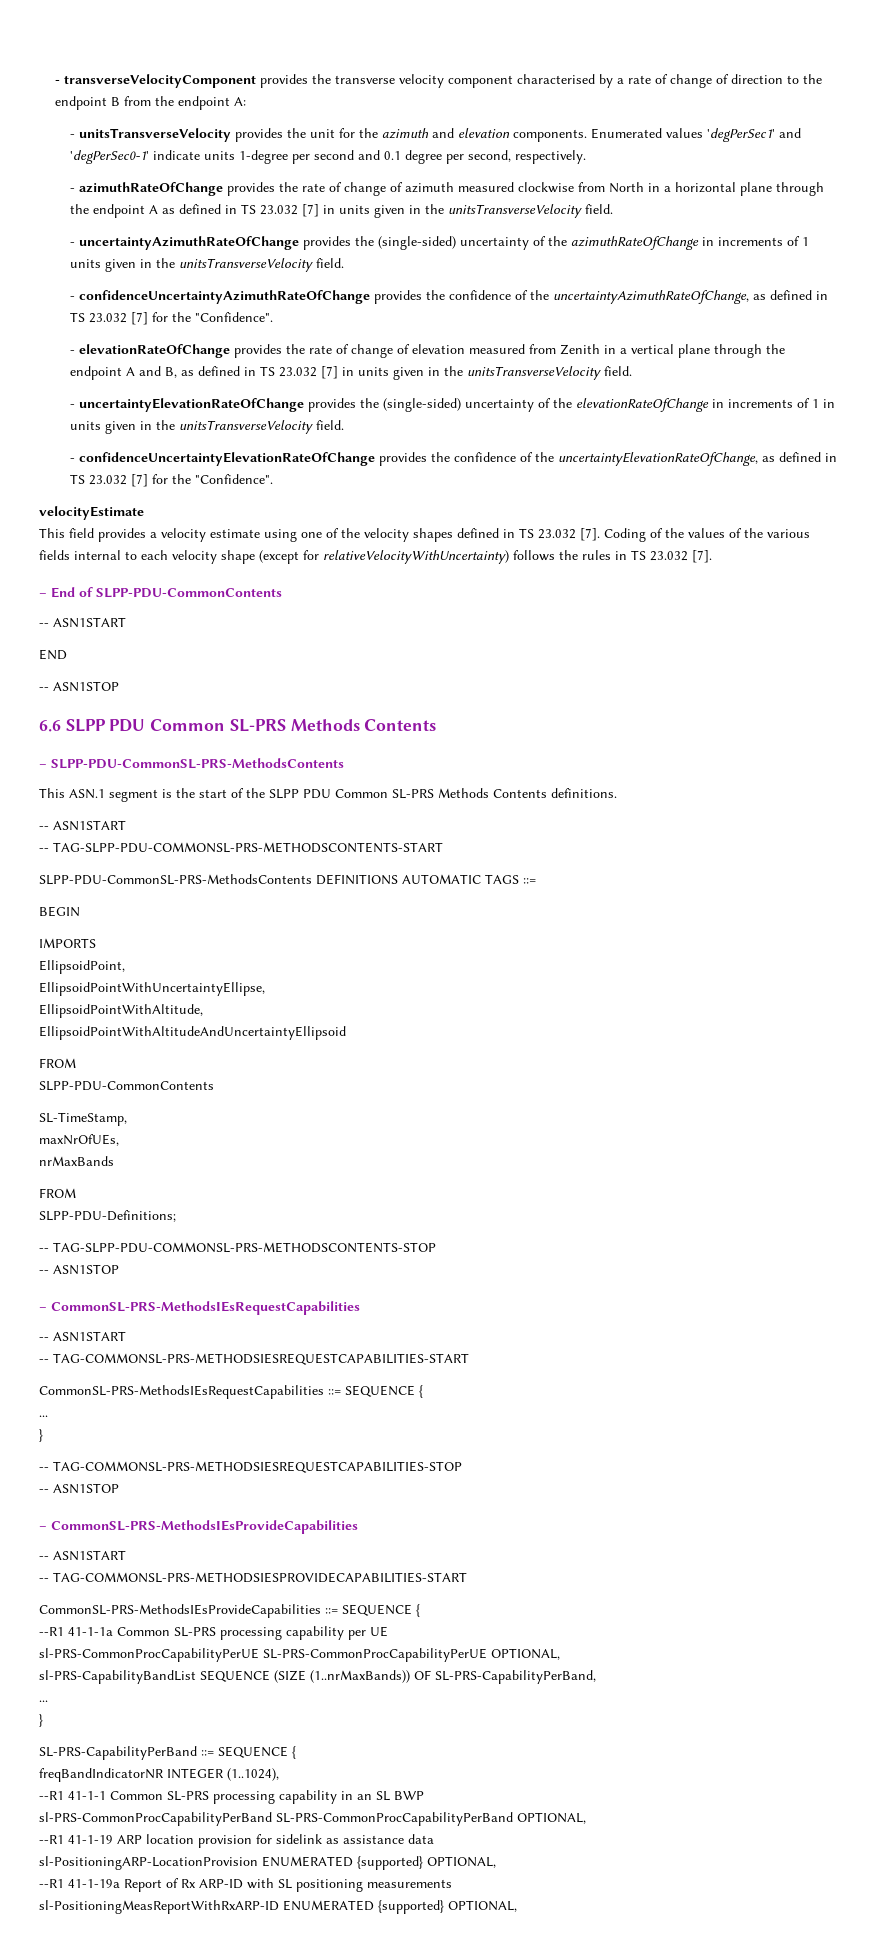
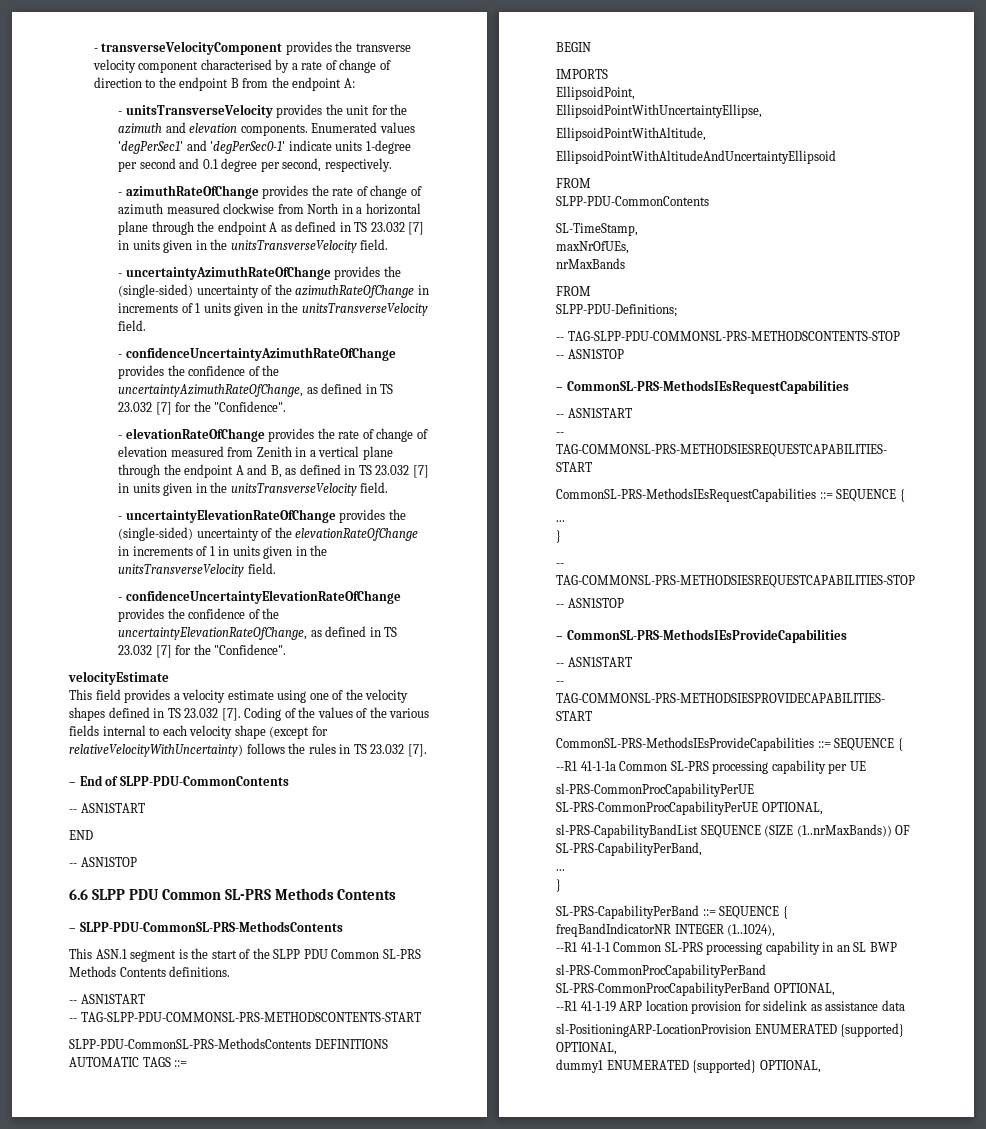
- --R1 41-1-19a Report of Rx ARP-ID with SL positioning measurements
- sl-PositioningMeasReportWithRxARP-ID ENUMERATED {supported} OPTIONAL,
+ dummy1 ENUMERATED {supported} OPTIONAL,

